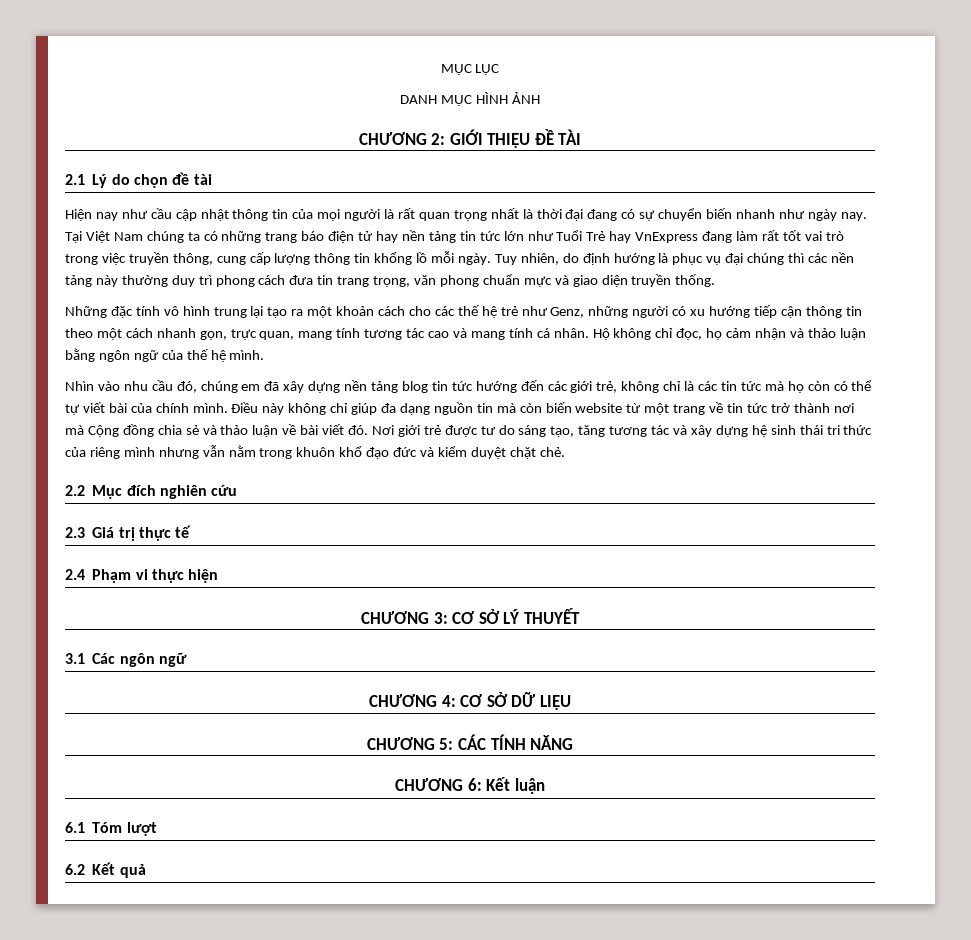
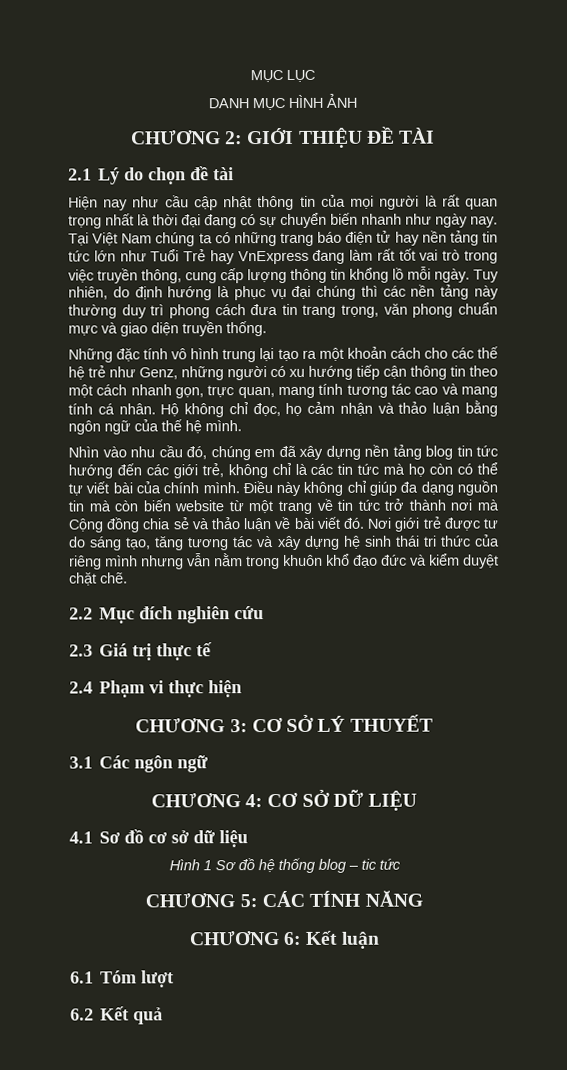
- Nơi giới trẻ được tư do sáng tạo, tăng tương tác và xây dựng hệ sinh thái tri thức của riêng mình nhưng vẫn nằm trong khuôn khổ đạo đức và kiểm duyệt chặt chẻ.
+ Nơi giới trẻ được tư do sáng tạo, tăng tương tác và xây dựng hệ sinh thái tri thức của riêng mình nhưng vẫn nằm trong khuôn khổ đạo đức và kiểm duyệt chặt chẽ.
+ 4.1 Sơ đồ cơ sở dữ liệu
+ Hình 1 Sơ đồ hệ thống blog – tic tức

